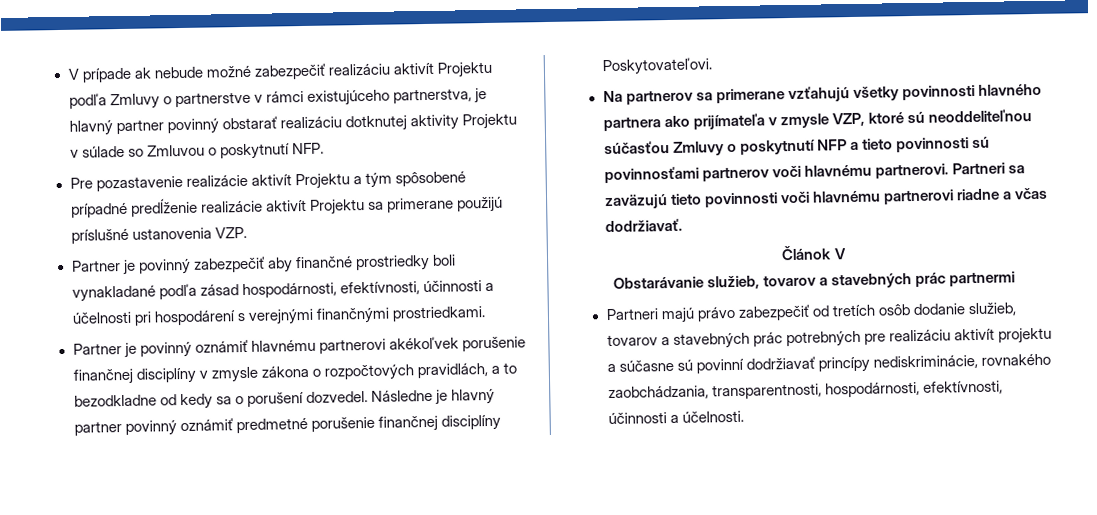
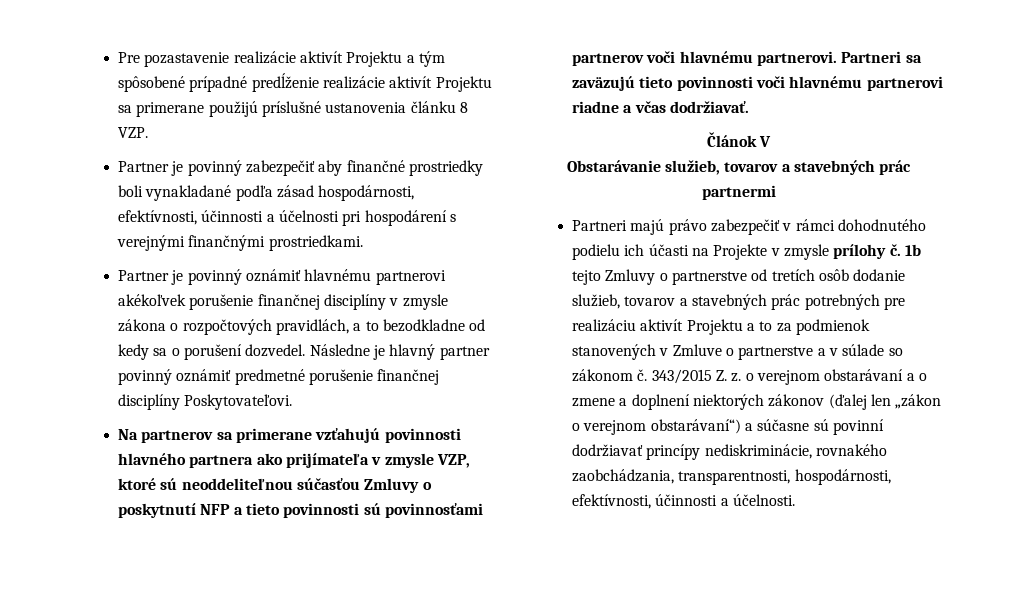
- V prípade ak nebude možné zabezpečiť realizáciu aktivít Projektu podľa Zmluvy o partnerstve v rámci existujúceho partnerstva, je hlavný partner povinný obstarať realizáciu dotknutej aktivity Projektu v súlade so Zmluvou o poskytnutí NFP.
- Pre pozastavenie realizácie aktivít Projektu a tým spôsobené prípadné predĺženie realizácie aktivít Projektu sa primerane použijú príslušné ustanovenia VZP.
+ Pre pozastavenie realizácie aktivít Projektu a tým spôsobené prípadné predĺženie realizácie aktivít Projektu sa primerane použijú príslušné ustanovenia článku 8 VZP.
- Na partnerov sa primerane vzťahujú všetky povinnosti hlavného partnera ako prijímateľa v zmysle VZP, ktoré sú neoddeliteľnou súčasťou Zmluvy o poskytnutí NFP a tieto povinnosti sú povinnosťami partnerov voči hlavnému partnerovi.
+ Na partnerov sa primerane vzťahujú povinnosti hlavného partnera ako prijímateľa v zmysle VZP, ktoré sú neoddeliteľnou súčasťou Zmluvy o poskytnutí NFP a tieto povinnosti sú povinnosťami partnerov voči hlavnému partnerovi.
- Partneri majú právo zabezpečiť od tretích osôb dodanie služieb, tovarov a stavebných prác potrebných pre realizáciu aktivít projektu a súčasne sú povinní dodržiavať princípy nediskriminácie, rovnakého zaobchádzania, transparentnosti, hospodárnosti, efektívnosti, účinnosti a účelnosti.
+ Partneri majú právo zabezpečiť v rámci dohodnutého podielu ich účasti na Projekte v zmysle prílohy č. 1b tejto Zmluvy o partnerstve od tretích osôb dodanie služieb, tovarov a stavebných prác potrebných pre realizáciu aktivít Projektu a to za podmienok stanovených v Zmluve o partnerstve a v súlade so zákonom č. 343/2015 Z. z. o verejnom obstarávaní a o zmene a doplnení niektorých zákonov (ďalej len „zákon o verejnom obstarávaní“) a súčasne sú povinní dodržiavať princípy nediskriminácie, rovnakého zaobchádzania, transparentnosti, hospodárnosti, efektívnosti, účinnosti a účelnosti.

